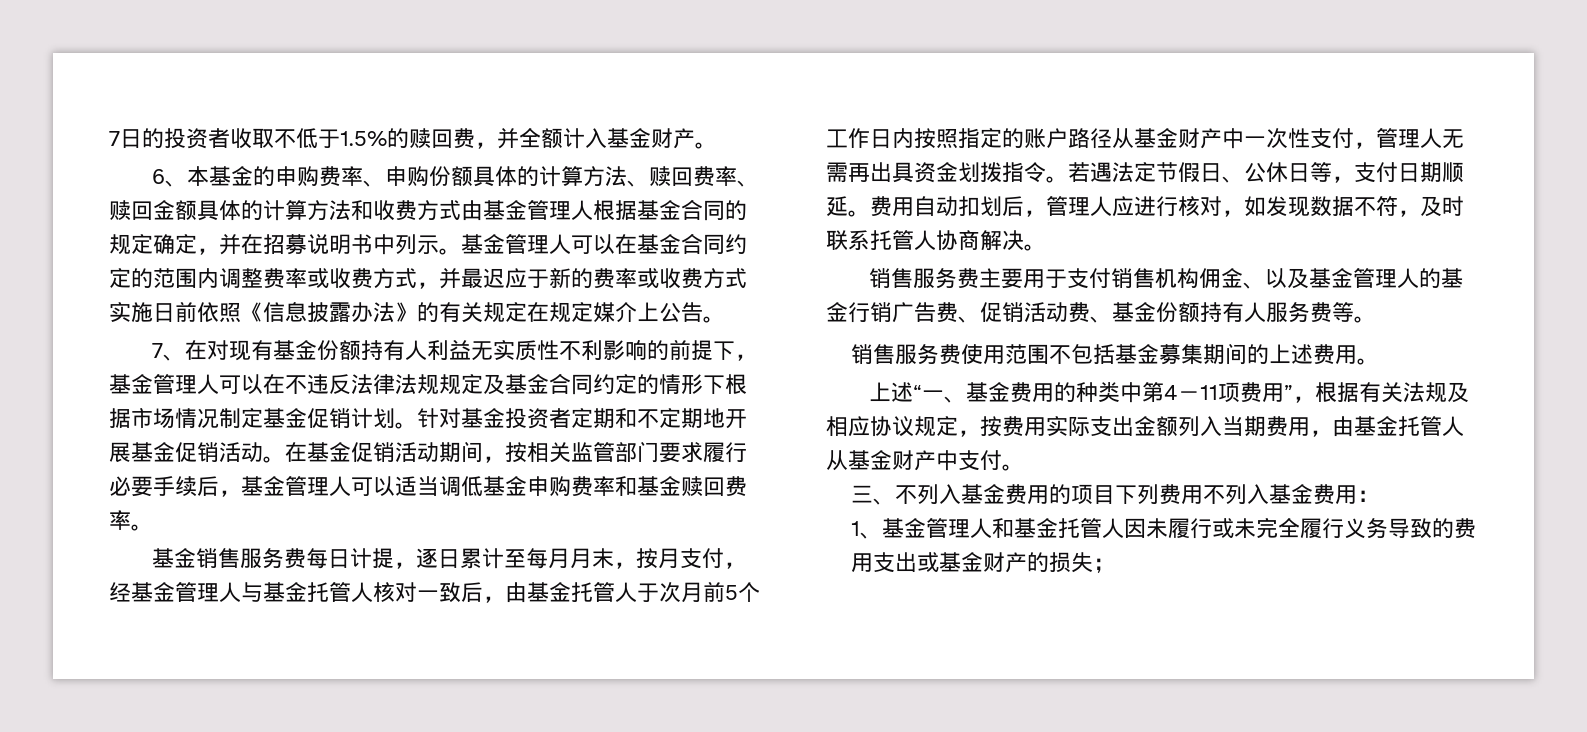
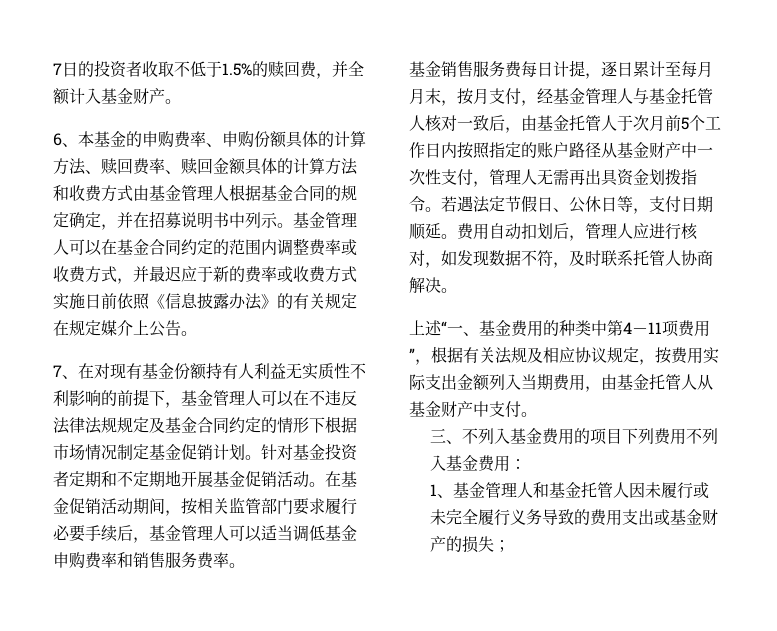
- 在基金促销活动期间，按相关监管部门要求履行必要手续后，基金管理人可以适当调低基金申购费率和基金赎回费率。
+ 在基金促销活动期间，按相关监管部门要求履行必要手续后，基金管理人可以适当调低基金申购费率和销售服务费率。
- 销售服务费主要用于支付销售机构佣金、以及基金管理人的基金行销广告费、促销活动费、基金份额持有人服务费等。
- 销售服务费使用范围不包括基金募集期间的上述费用。

